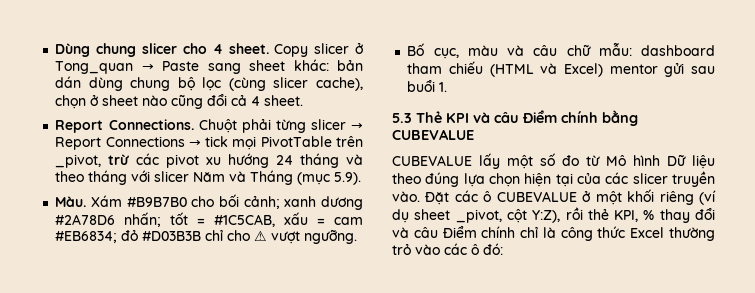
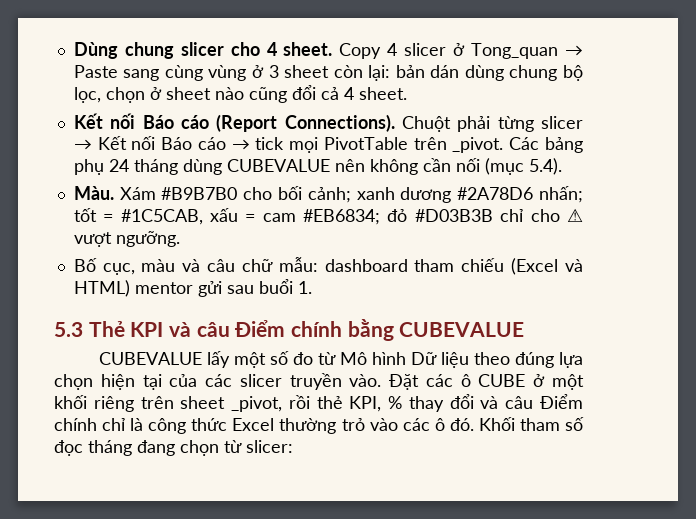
- Copy slicer ở Tong_quan → Paste sang sheet khác: bản dán dùng chung bộ lọc (cùng slicer cache), chọn ở sheet nào cũng đổi cả 4 sheet.
+ Copy 4 slicer ở Tong_quan → Paste sang cùng vùng ở 3 sheet còn lại: bản dán dùng chung bộ lọc, chọn ở sheet nào cũng đổi cả 4 sheet.
- Report Connections.
+ Kết nối Báo cáo (Report Connections).
- Chuột phải từng slicer → Report Connections → tick mọi PivotTable trên _pivot, trừ các pivot xu hướng 24 tháng và theo tháng với slicer Năm và Tháng (mục 5.9).
+ Chuột phải từng slicer → Kết nối Báo cáo → tick mọi PivotTable trên _pivot. Các bảng phụ 24 tháng dùng CUBEVALUE nên không cần nối (mục 5.4).
- Bố cục, màu và câu chữ mẫu: dashboard tham chiếu (HTML và Excel) mentor gửi sau buổi 1.
+ Bố cục, màu và câu chữ mẫu: dashboard tham chiếu (Excel và HTML) mentor gửi sau buổi 1.
- Đặt các ô CUBEVALUE ở một khối riêng (ví dụ sheet _pivot, cột Y:Z), rồi thẻ KPI, % thay đổi và câu Điểm chính chỉ là công thức Excel thường trỏ vào các ô đó:
+ Đặt các ô CUBE ở một khối riêng trên sheet _pivot, rồi thẻ KPI, % thay đổi và câu Điểm chính chỉ là công thức Excel thường trỏ vào các ô đó. Khối tham số đọc tháng đang chọn từ slicer:

